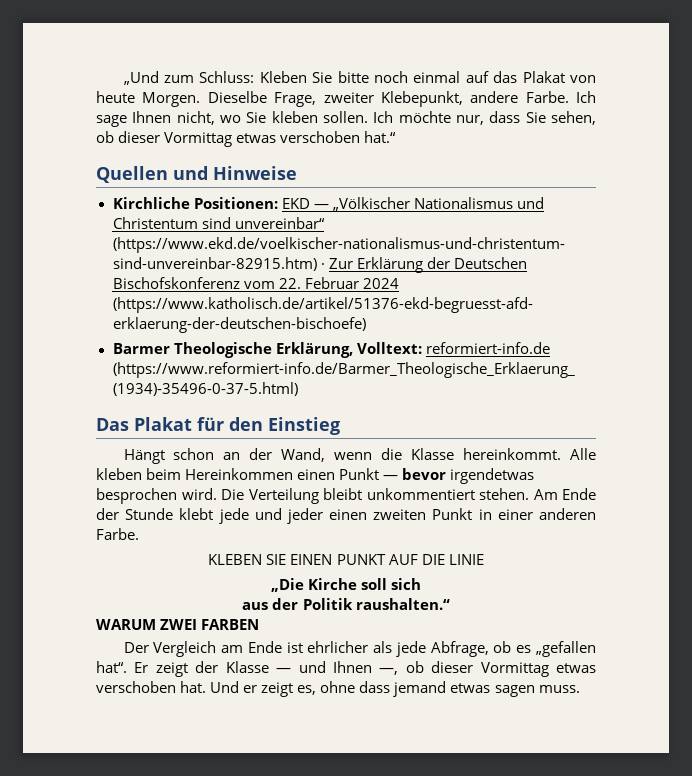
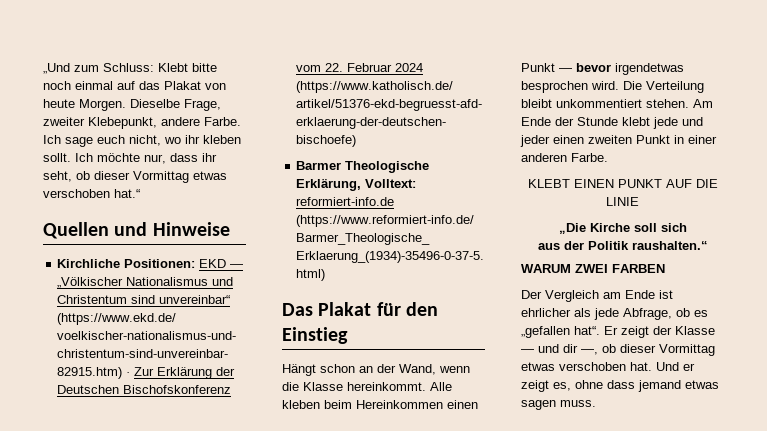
- „Und zum Schluss: Kleben Sie bitte noch einmal auf das Plakat von heute Morgen.
+ „Und zum Schluss: Klebt bitte noch einmal auf das Plakat von heute Morgen.
- Ich sage Ihnen nicht, wo Sie kleben sollen.
+ Ich sage euch nicht, wo ihr kleben sollt.
- Ich möchte nur, dass Sie sehen, ob dieser Vormittag etwas verschoben hat.“
+ Ich möchte nur, dass ihr seht, ob dieser Vormittag etwas verschoben hat.“
- KLEBEN SIE EINEN PUNKT AUF DIE LINIE
+ KLEBT EINEN PUNKT AUF DIE LINIE
- Er zeigt der Klasse — und Ihnen —, ob dieser Vormittag etwas verschoben hat.
+ Er zeigt der Klasse — und dir —, ob dieser Vormittag etwas verschoben hat.

